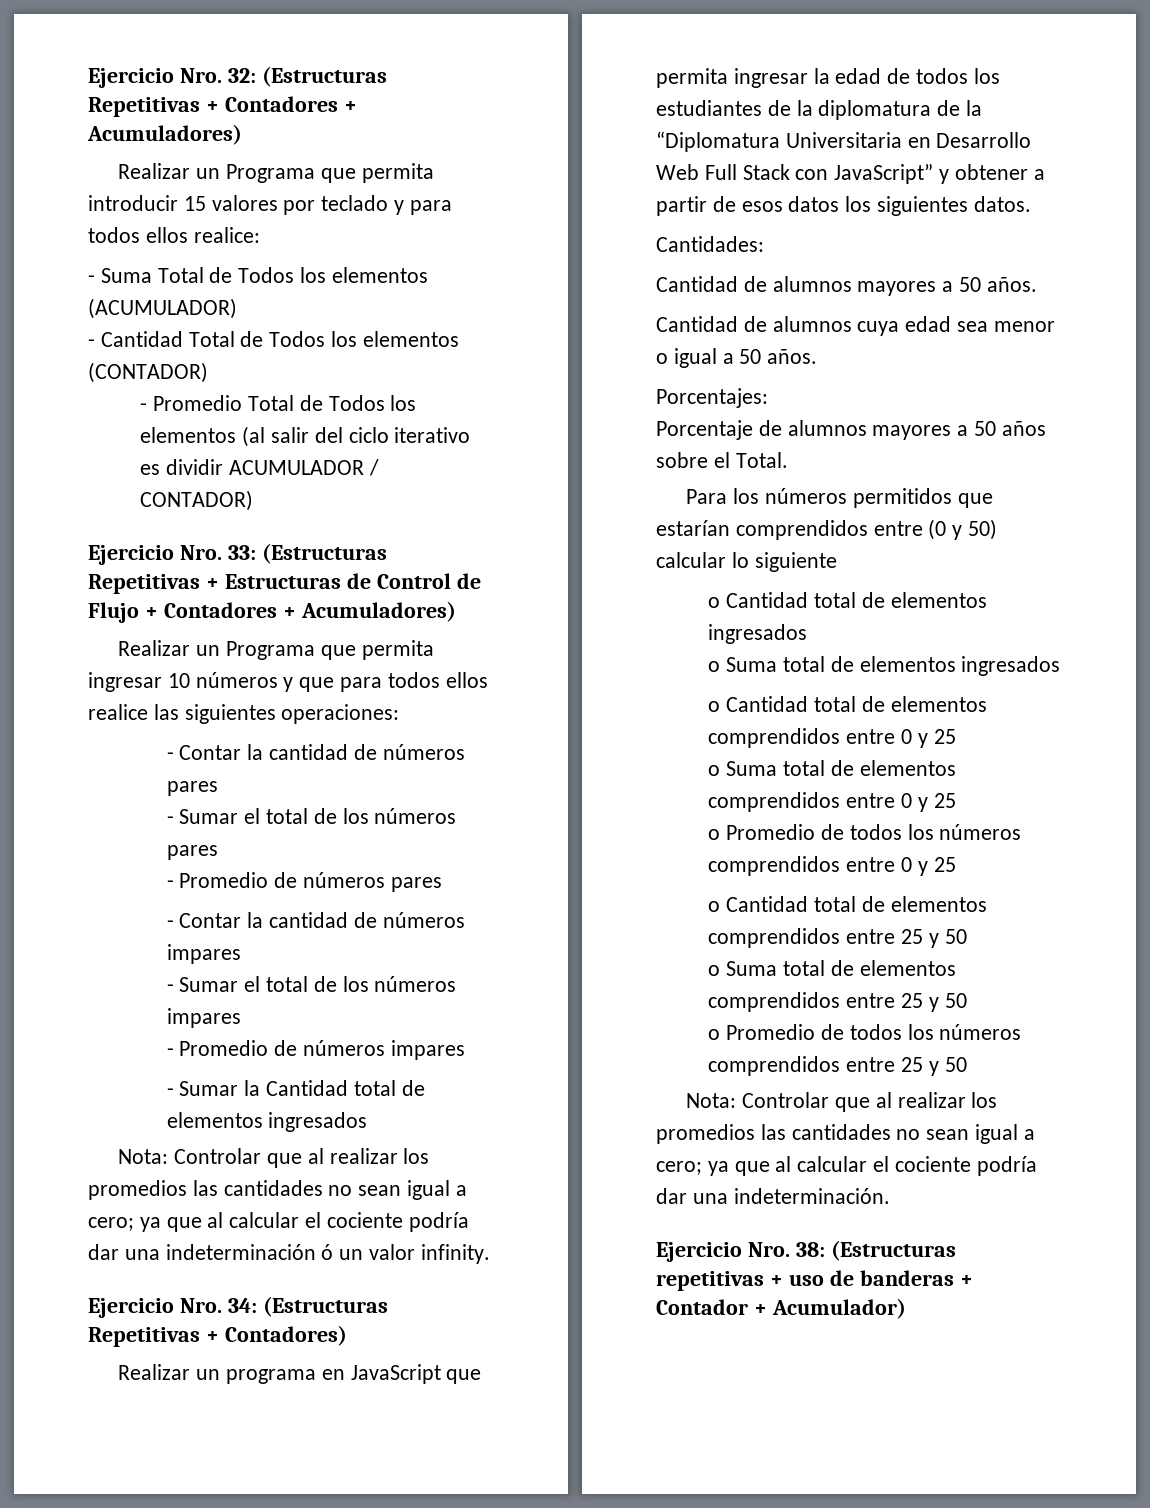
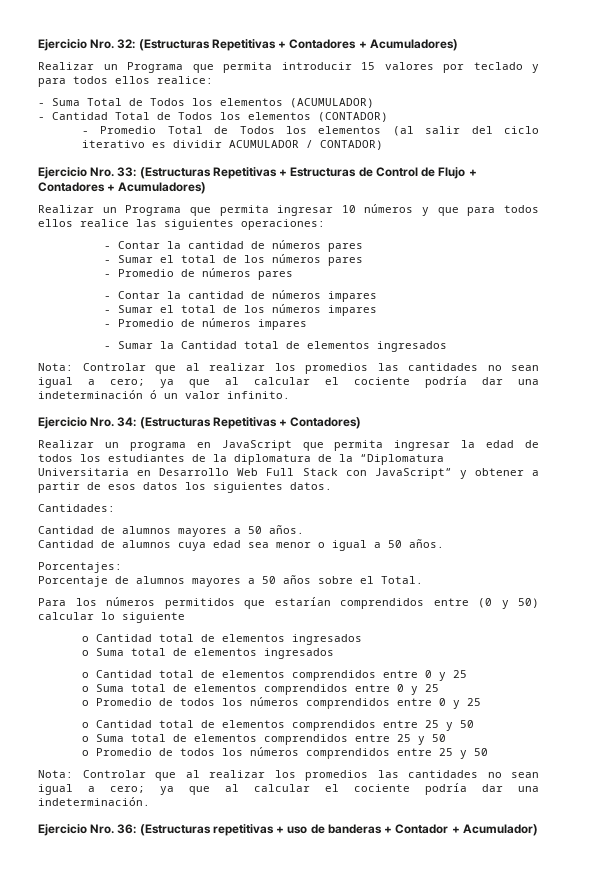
- Nota: Controlar que al realizar los promedios las cantidades no sean igual a cero; ya que al calcular el cociente podría dar una indeterminación ó un valor infinity.
+ Nota: Controlar que al realizar los promedios las cantidades no sean igual a cero; ya que al calcular el cociente podría dar una indeterminación ó un valor infinito.
- Ejercicio Nro. 38: (Estructuras repetitivas + uso de banderas + Contador + Acumulador)
+ Ejercicio Nro. 36: (Estructuras repetitivas + uso de banderas + Contador + Acumulador)

